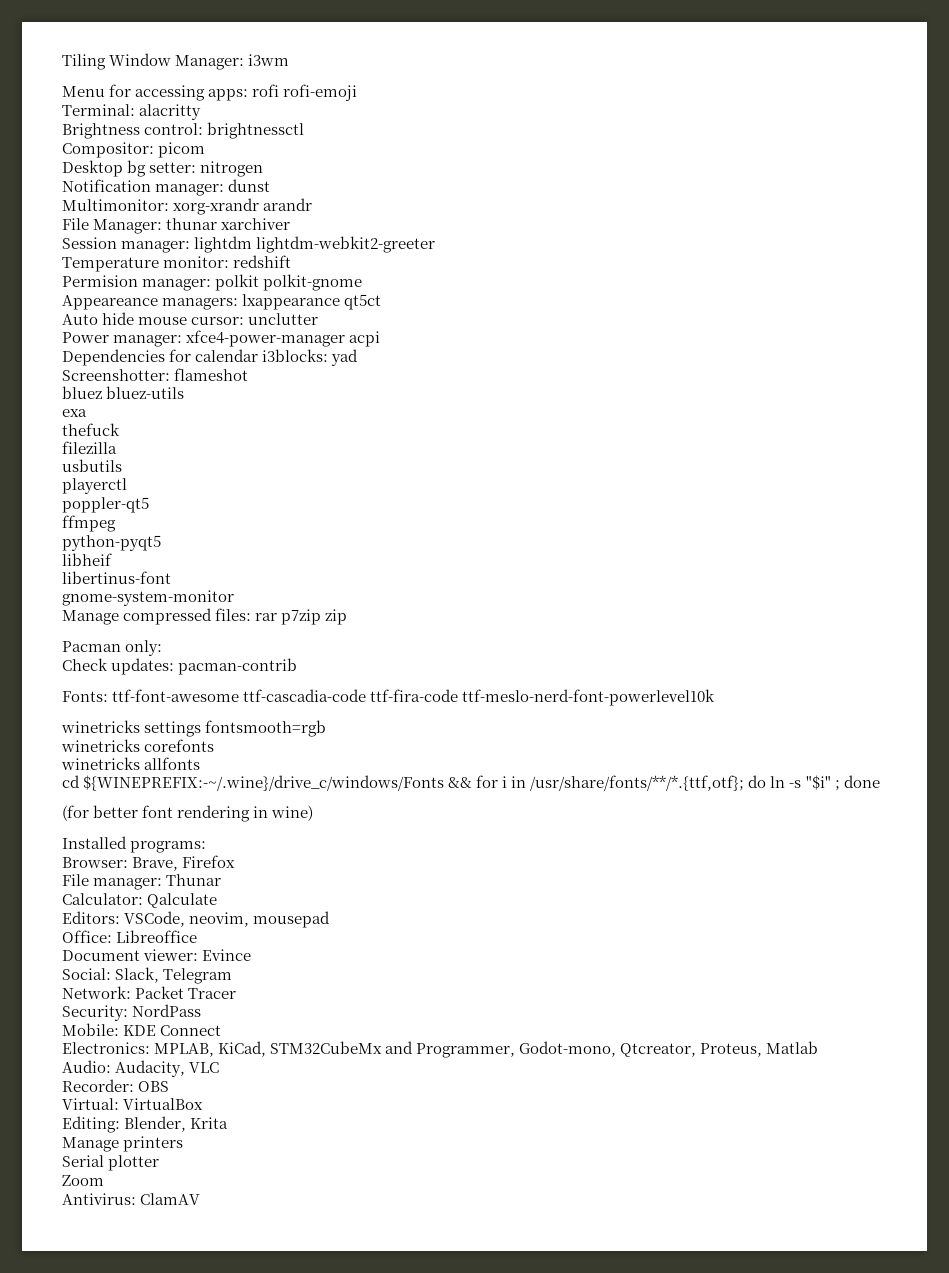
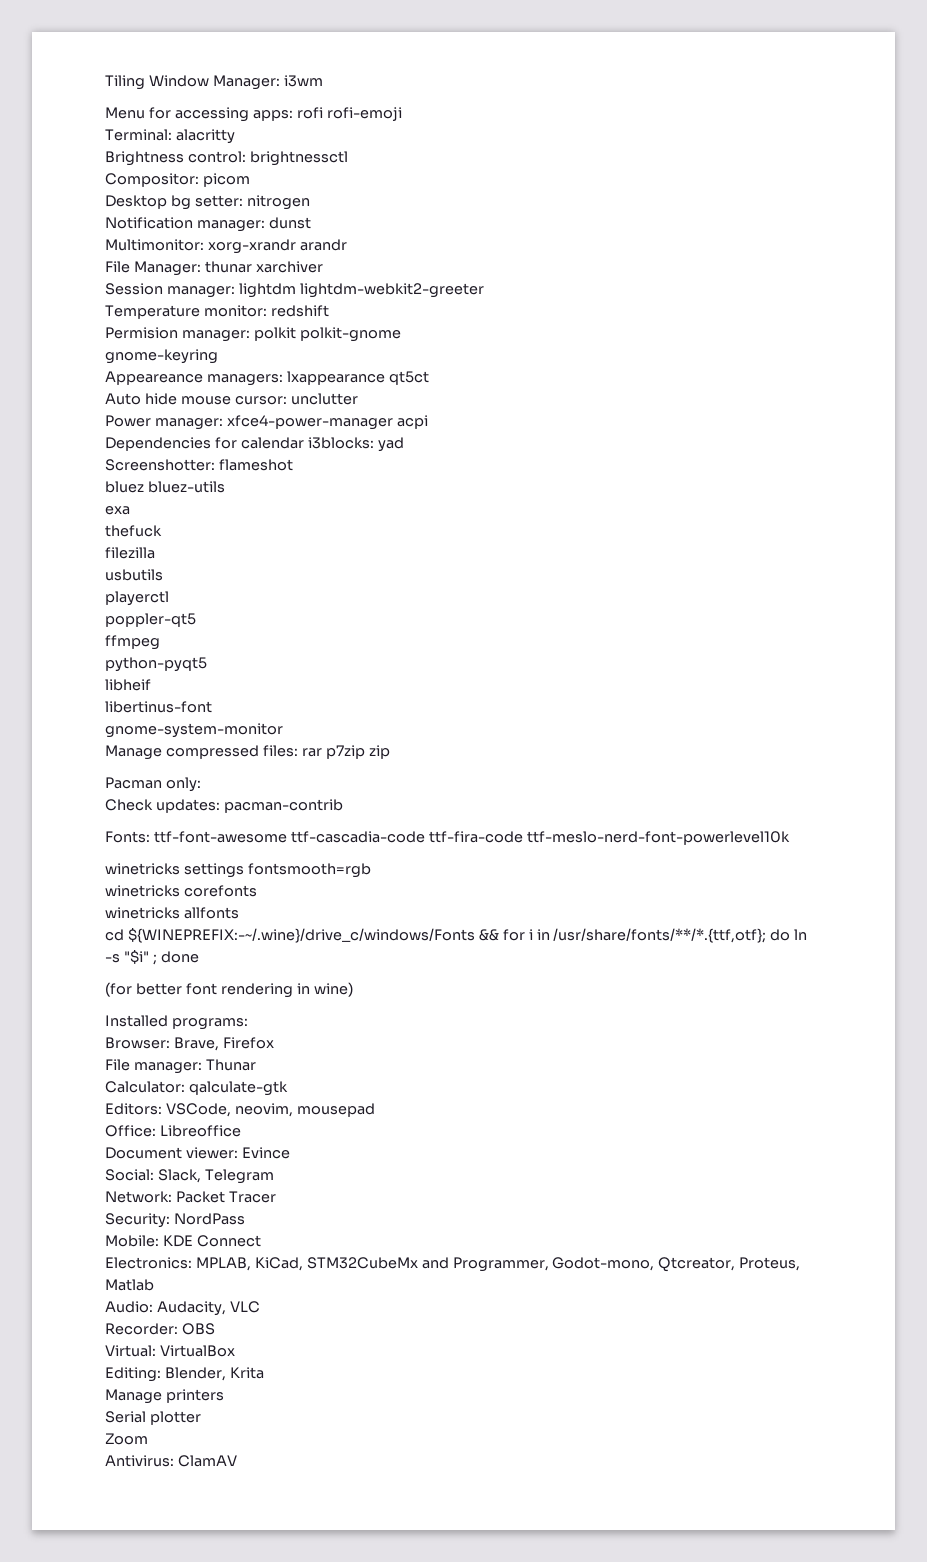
+ gnome-keyring
- Calculator: Qalculate
+ Calculator: qalculate-gtk

